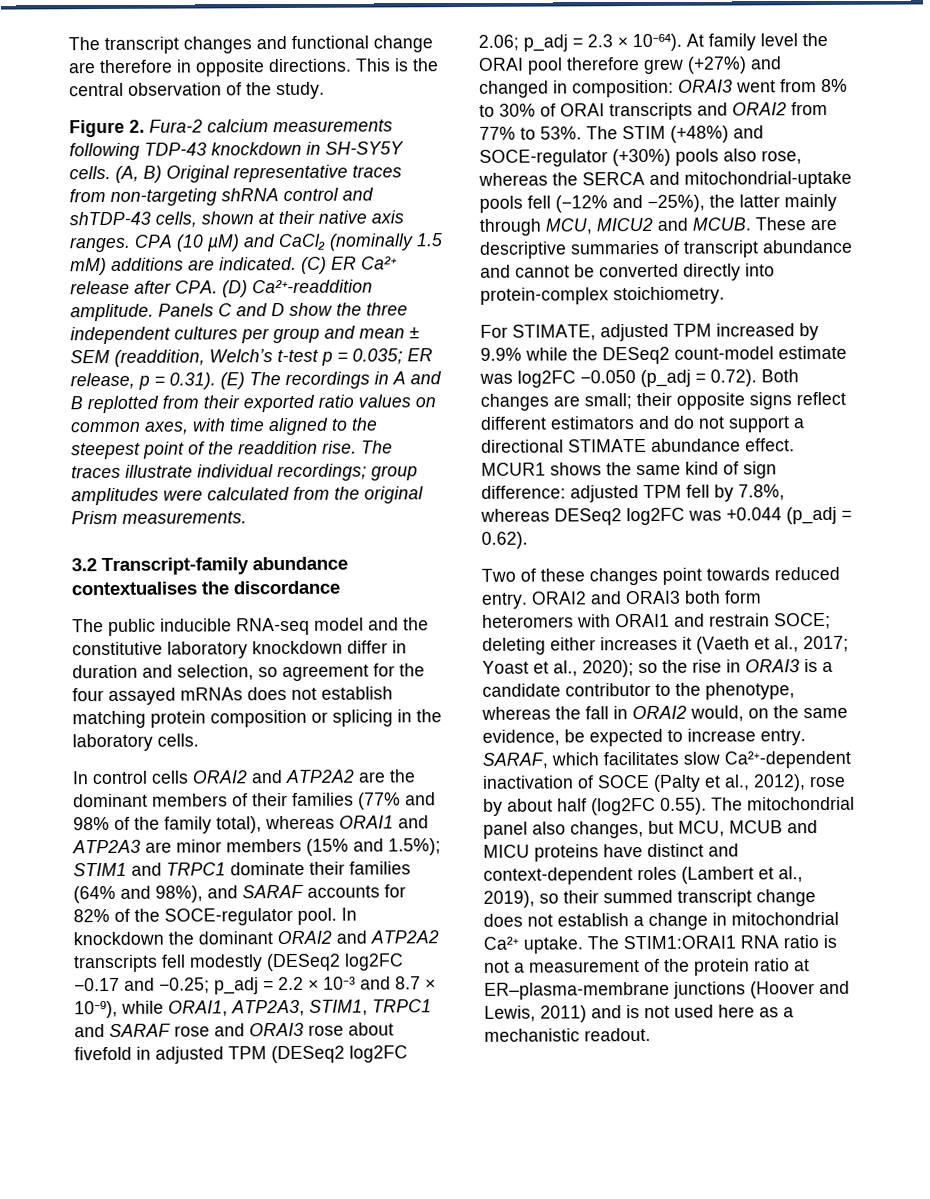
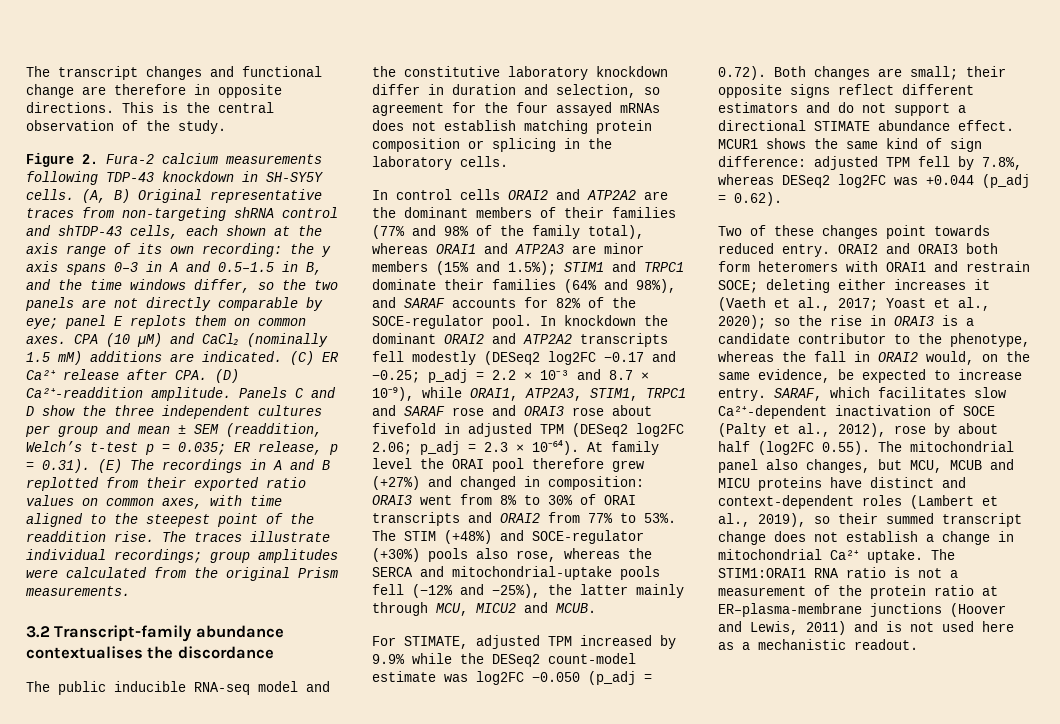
- (A, B) Original representative traces from non-targeting shRNA control and shTDP-43 cells, shown at their native axis ranges.
+ (A, B) Original representative traces from non-targeting shRNA control and shTDP-43 cells, each shown at the axis range of its own recording: the y axis spans 0–3 in A and 0.5–1.5 in B, and the time windows differ, so the two panels are not directly comparable by eye; panel E replots them on common axes.
- These are descriptive summaries of transcript abundance and cannot be converted directly into protein-complex stoichiometry.

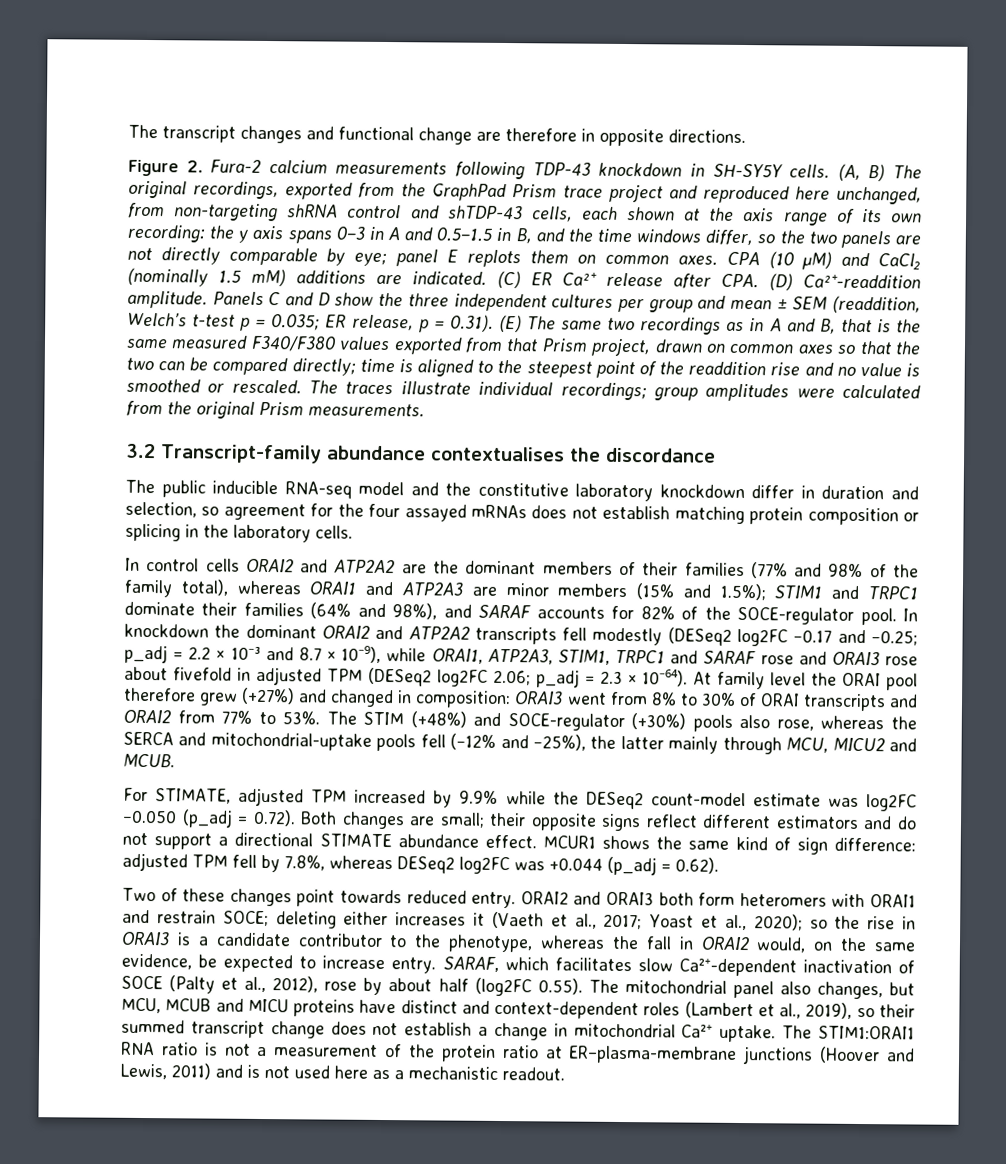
- This is the central observation of the study.
- (A, B) Original representative traces from non-targeting shRNA control and shTDP-43 cells, each shown at the axis range of its own recording: the y axis spans 0–3 in A and 0.5–1.5 in B, and the time windows differ, so the two panels are not directly comparable by eye; panel E replots them on common axes.
+ (A, B) The original recordings, exported from the GraphPad Prism trace project and reproduced here unchanged, from non-targeting shRNA control and shTDP-43 cells, each shown at the axis range of its own recording: the y axis spans 0–3 in A and 0.5–1.5 in B, and the time windows differ, so the two panels are not directly comparable by eye; panel E replots them on common axes.
- Panels C and D show the three independent cultures per group and mean ± SEM (readdition, Welch’s t-test p = 0.035; ER release, p = 0.31). (E) The recordings in A and B replotted from their exported ratio values on common axes, with time aligned to the steepest point of the readdition rise.
+ Panels C and D show the three independent cultures per group and mean ± SEM (readdition, Welch’s t-test p = 0.035; ER release, p = 0.31). (E) The same two recordings as in A and B, that is the same measured F340/F380 values exported from that Prism project, drawn on common axes so that the two can be compared directly; time is aligned to the steepest point of the readdition rise and no value is smoothed or rescaled.

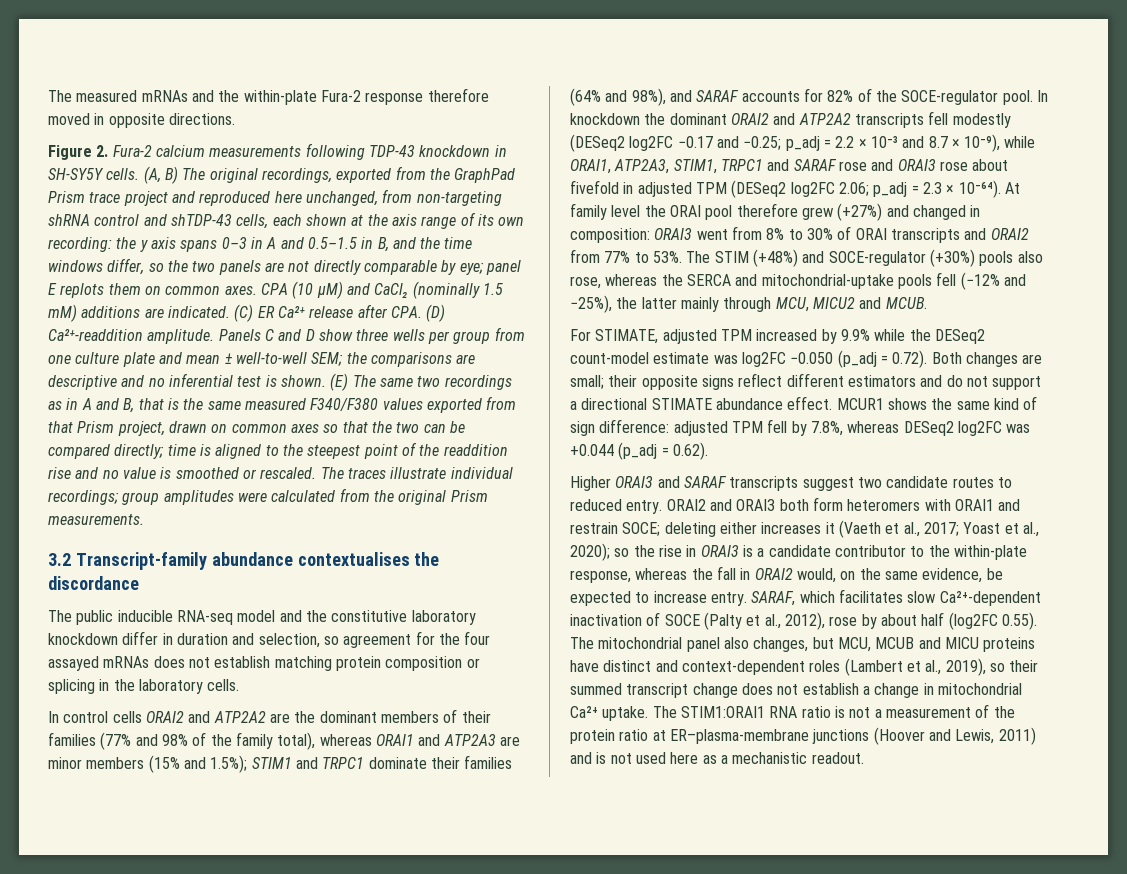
- The transcript changes and functional change are therefore in opposite directions.
+ The measured mRNAs and the within-plate Fura-2 response therefore moved in opposite directions.
- Panels C and D show the three independent cultures per group and mean ± SEM (readdition, Welch’s t-test p = 0.035; ER release, p = 0.31). (E) The same two recordings as in A and B, that is the same measured F340/F380 values exported from that Prism project, drawn on common axes so that the two can be compared directly; time is aligned to the steepest point of the readdition rise and no value is smoothed or rescaled.
+ Panels C and D show three wells per group from one culture plate and mean ± well-to-well SEM; the comparisons are descriptive and no inferential test is shown. (E) The same two recordings as in A and B, that is the same measured F340/F380 values exported from that Prism project, drawn on common axes so that the two can be compared directly; time is aligned to the steepest point of the readdition rise and no value is smoothed or rescaled.
- Two of these changes point towards reduced entry.
+ Higher ORAI3 and SARAF transcripts suggest two candidate routes to reduced entry.
- ORAI2 and ORAI3 both form heteromers with ORAI1 and restrain SOCE; deleting either increases it (Vaeth et al., 2017; Yoast et al., 2020); so the rise in ORAI3 is a candidate contributor to the phenotype, whereas the fall in ORAI2 would, on the same evidence, be expected to increase entry.
+ ORAI2 and ORAI3 both form heteromers with ORAI1 and restrain SOCE; deleting either increases it (Vaeth et al., 2017; Yoast et al., 2020); so the rise in ORAI3 is a candidate contributor to the within-plate response, whereas the fall in ORAI2 would, on the same evidence, be expected to increase entry.

